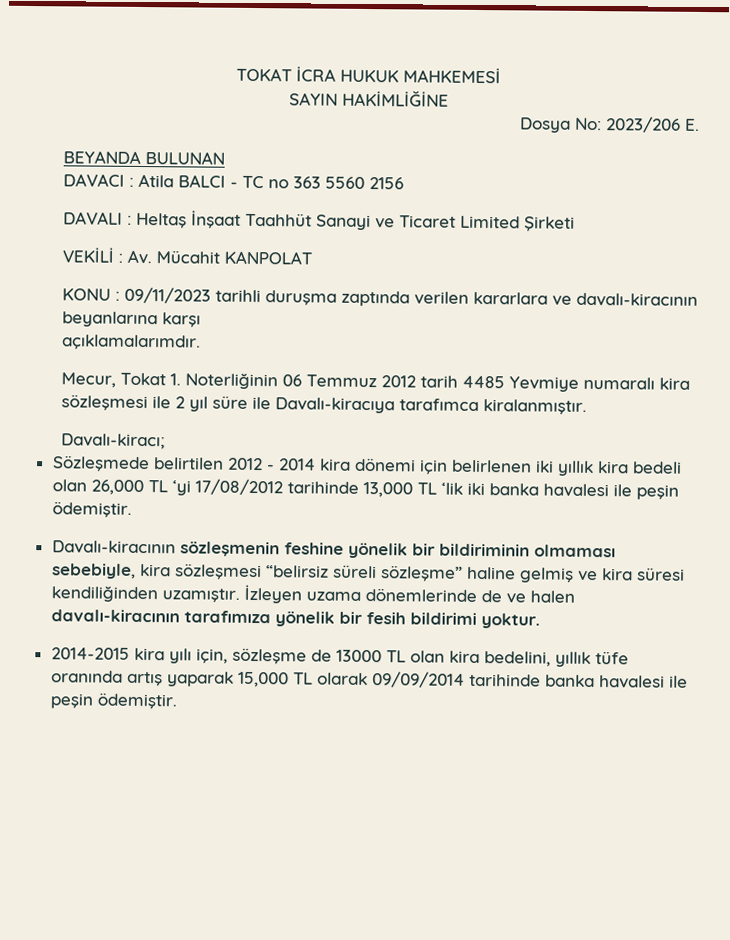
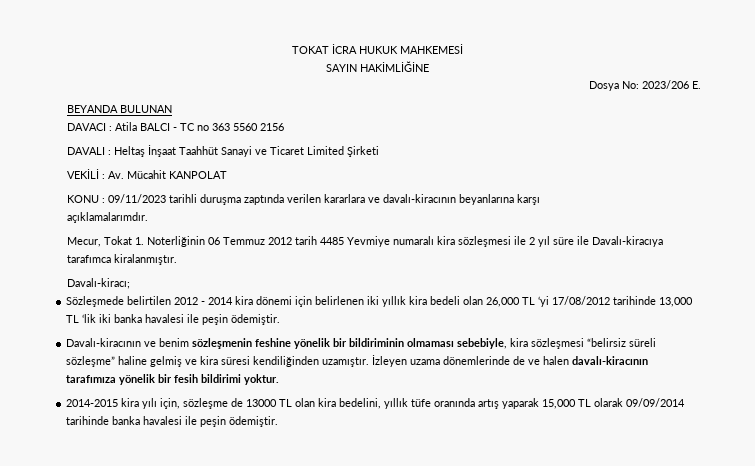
- Davalı-kiracının sözleşmenin feshine yönelik bir bildiriminin olmaması sebebiyle, kira sözleşmesi “belirsiz süreli sözleşme” haline gelmiş ve kira süresi kendiliğinden uzamıştır.
+ Davalı-kiracının ve benim sözleşmenin feshine yönelik bir bildiriminin olmaması sebebiyle, kira sözleşmesi “belirsiz süreli sözleşme” haline gelmiş ve kira süresi kendiliğinden uzamıştır.

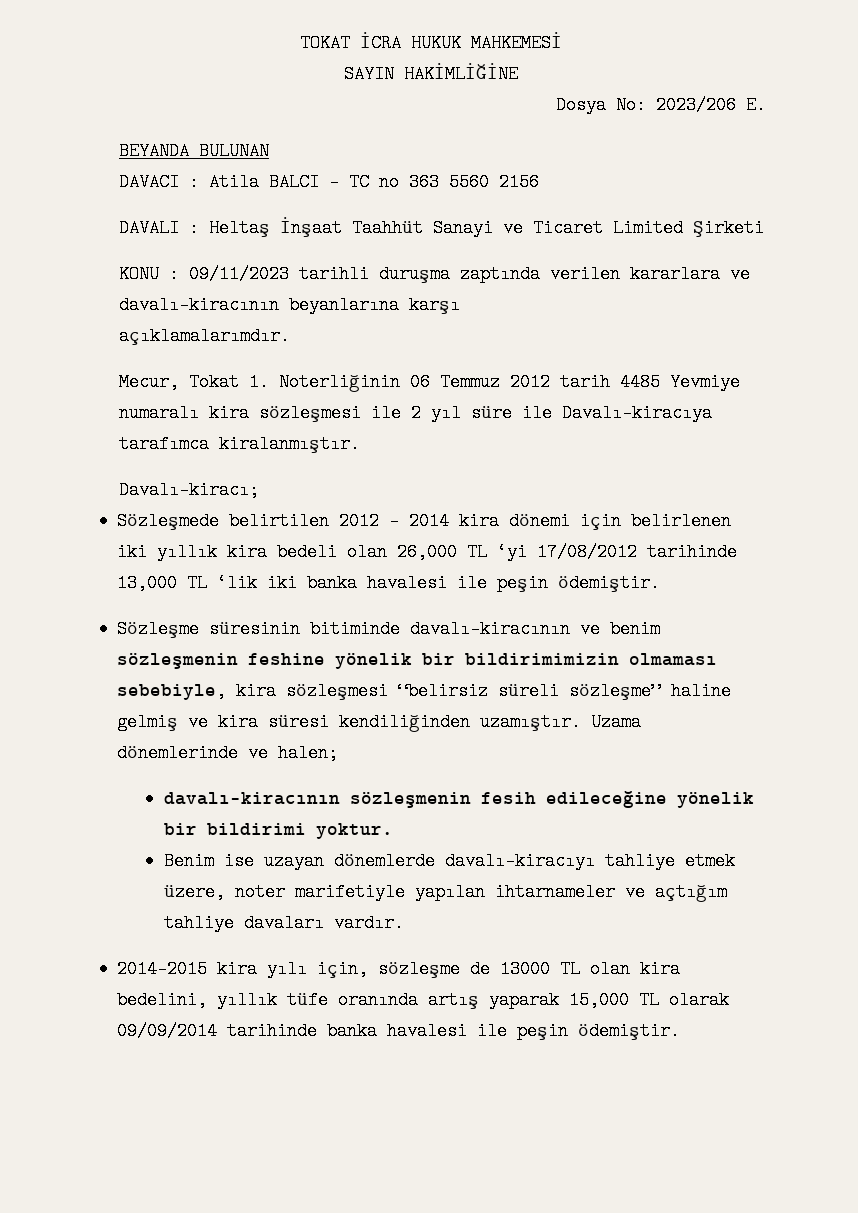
- VEKİLİ : Av. Mücahit KANPOLAT
- Davalı-kiracının ve benim sözleşmenin feshine yönelik bir bildiriminin olmaması sebebiyle, kira sözleşmesi “belirsiz süreli sözleşme” haline gelmiş ve kira süresi kendiliğinden uzamıştır.
+ Sözleşme süresinin bitiminde davalı-kiracının ve benim sözleşmenin feshine yönelik bir bildirimimizin olmaması sebebiyle, kira sözleşmesi “belirsiz süreli sözleşme” haline gelmiş ve kira süresi kendiliğinden uzamıştır.
- İzleyen uzama dönemlerinde de ve halen davalı-kiracının tarafımıza yönelik bir fesih bildirimi yoktur.
+ Uzama dönemlerinde ve halen;
+ davalı-kiracının sözleşmenin fesih edileceğine yönelik bir bildirimi yoktur.
+ Benim ise uzayan dönemlerde davalı-kiracıyı tahliye etmek üzere, noter marifetiyle yapılan ihtarnameler ve açtığım tahliye davaları vardır.

